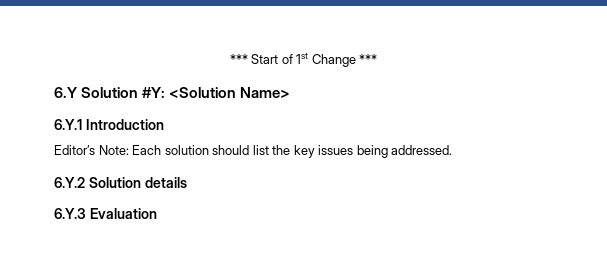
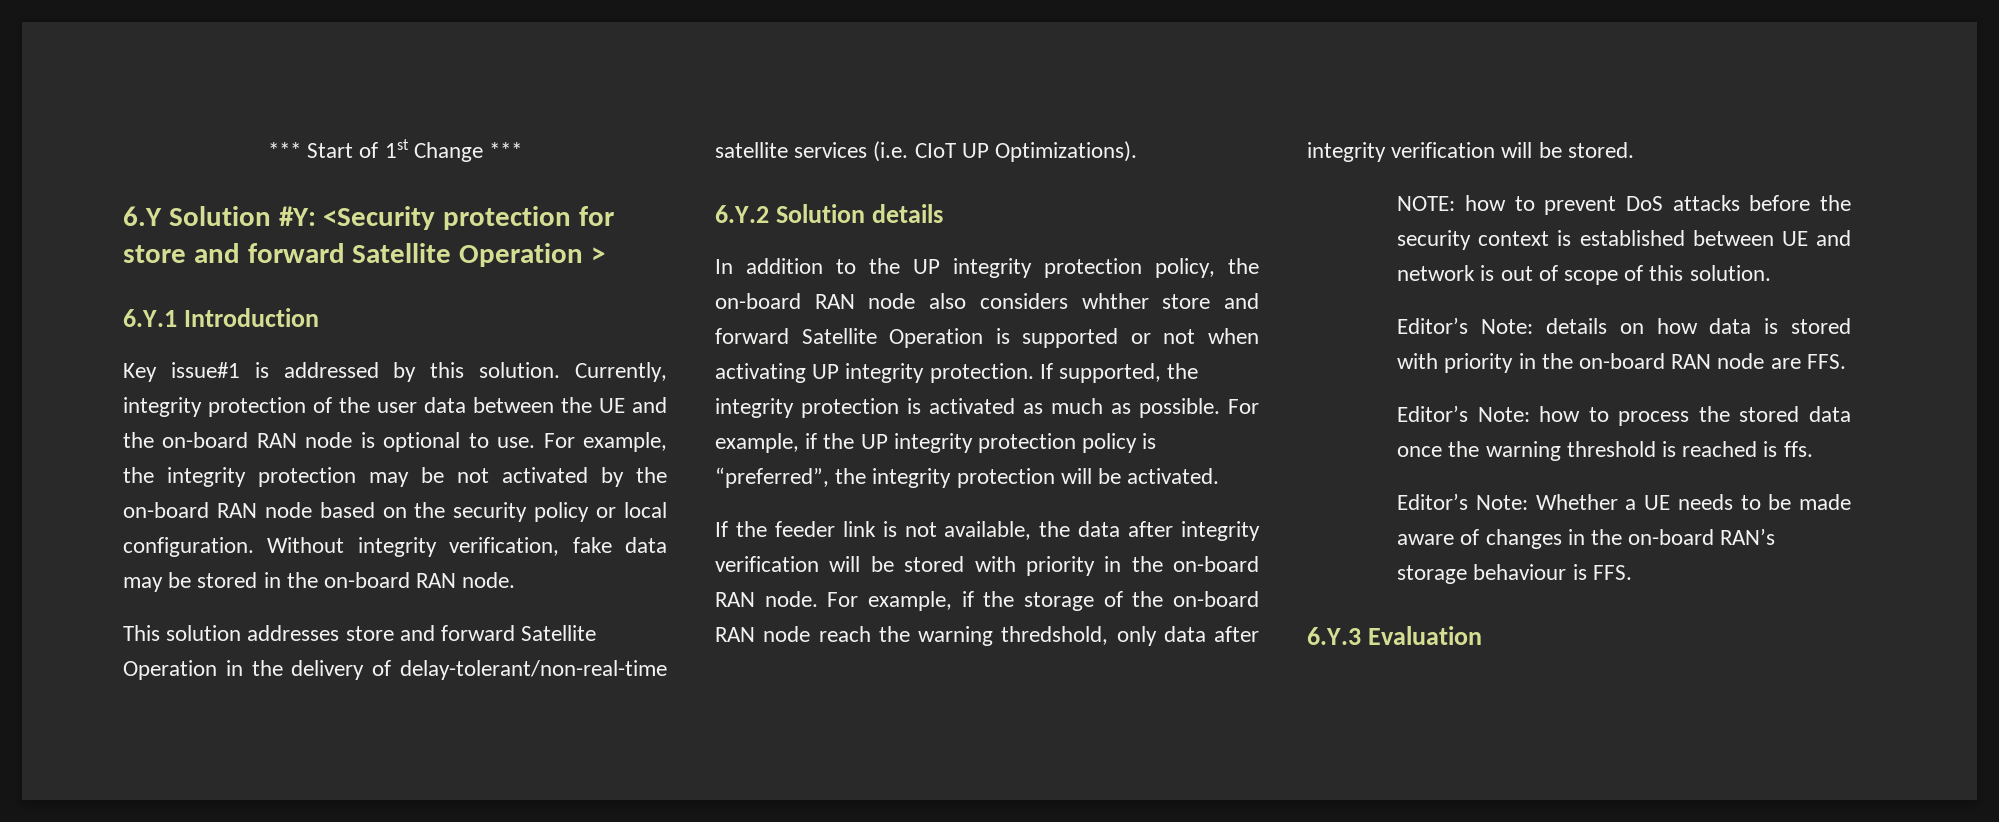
- 6.Y Solution #Y: <Solution Name>
+ 6.Y Solution #Y: <Security protection for store and forward Satellite Operation >
  6.Y.1 Introduction
- Editor’s Note: Each solution should list the key issues being addressed.
+ Key issue#1 is addressed by this solution. Currently, integrity protection of the user data between the UE and the on-board RAN node is optional to use. For example, the integrity protection may be not activated by the on-board RAN node based on the security policy or local configuration. Without integrity verification, fake data may be stored in the on-board RAN node.
+ This solution addresses store and forward Satellite Operation in the delivery of delay-tolerant/non-real-time satellite services (i.e. CIoT UP Optimizations).
  6.Y.2 Solution details
+ In addition to the UP integrity protection policy, the on-board RAN node also considers whther store and forward Satellite Operation is supported or not when activating UP integrity protection. If supported, the integrity protection is activated as much as possible. For example, if the UP integrity protection policy is “preferred”, the integrity protection will be activated.
+ If the feeder link is not available, the data after integrity verification will be stored with priority in the on-board RAN node. For example, if the storage of the on-board RAN node reach the warning thredshold, only data after integrity verification will be stored.
+ NOTE: how to prevent DoS attacks before the security context is established between UE and network is out of scope of this solution.
+ Editor’s Note: details on how data is stored with priority in the on-board RAN node are FFS.
+ Editor’s Note: how to process the stored data once the warning threshold is reached is ffs.
+ Editor’s Note: Whether a UE needs to be made aware of changes in the on-board RAN’s storage behaviour is FFS.

